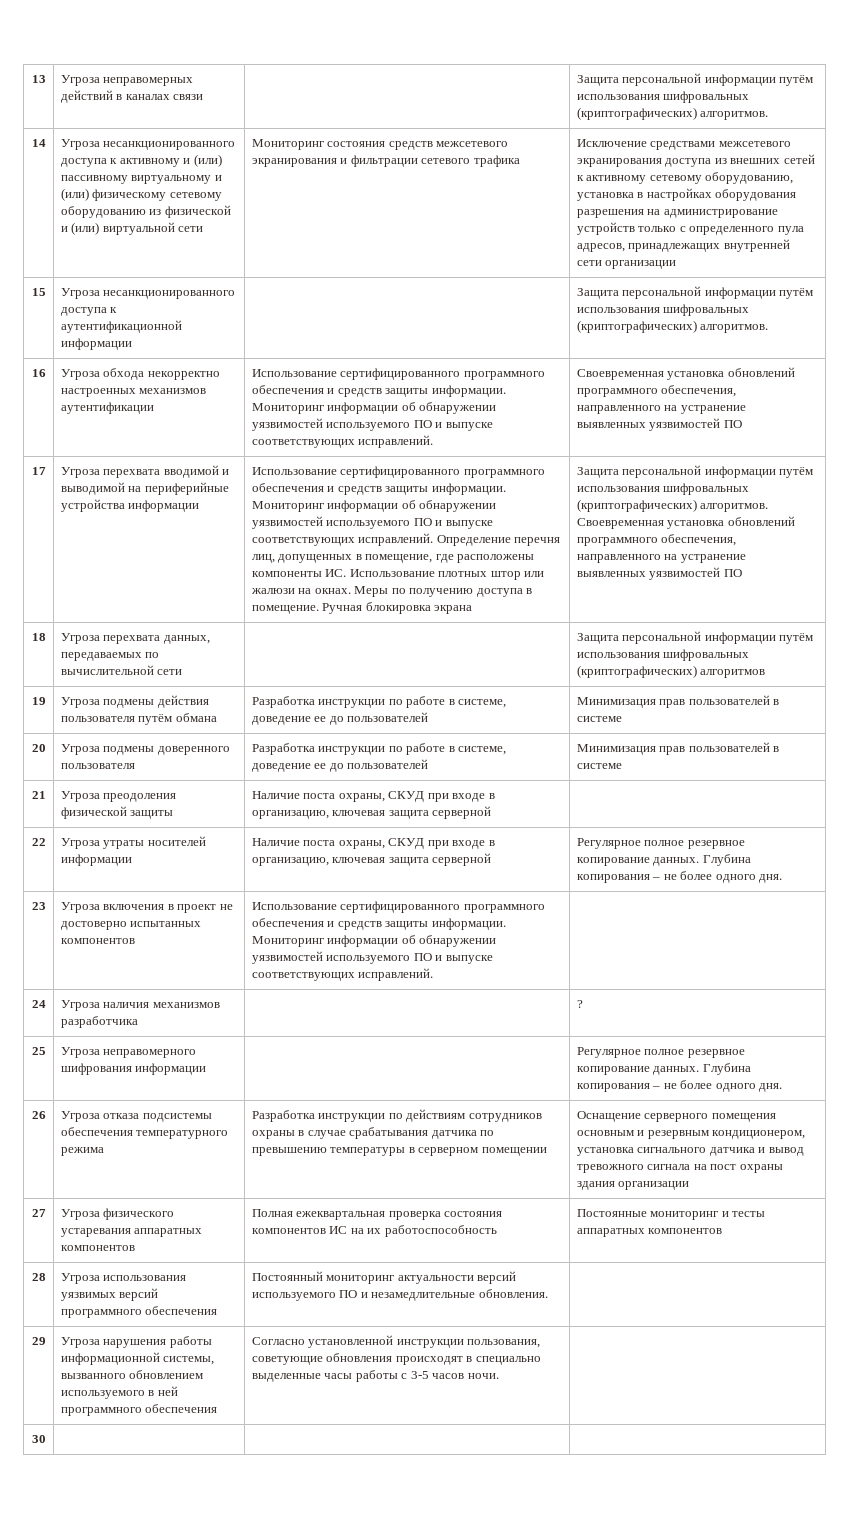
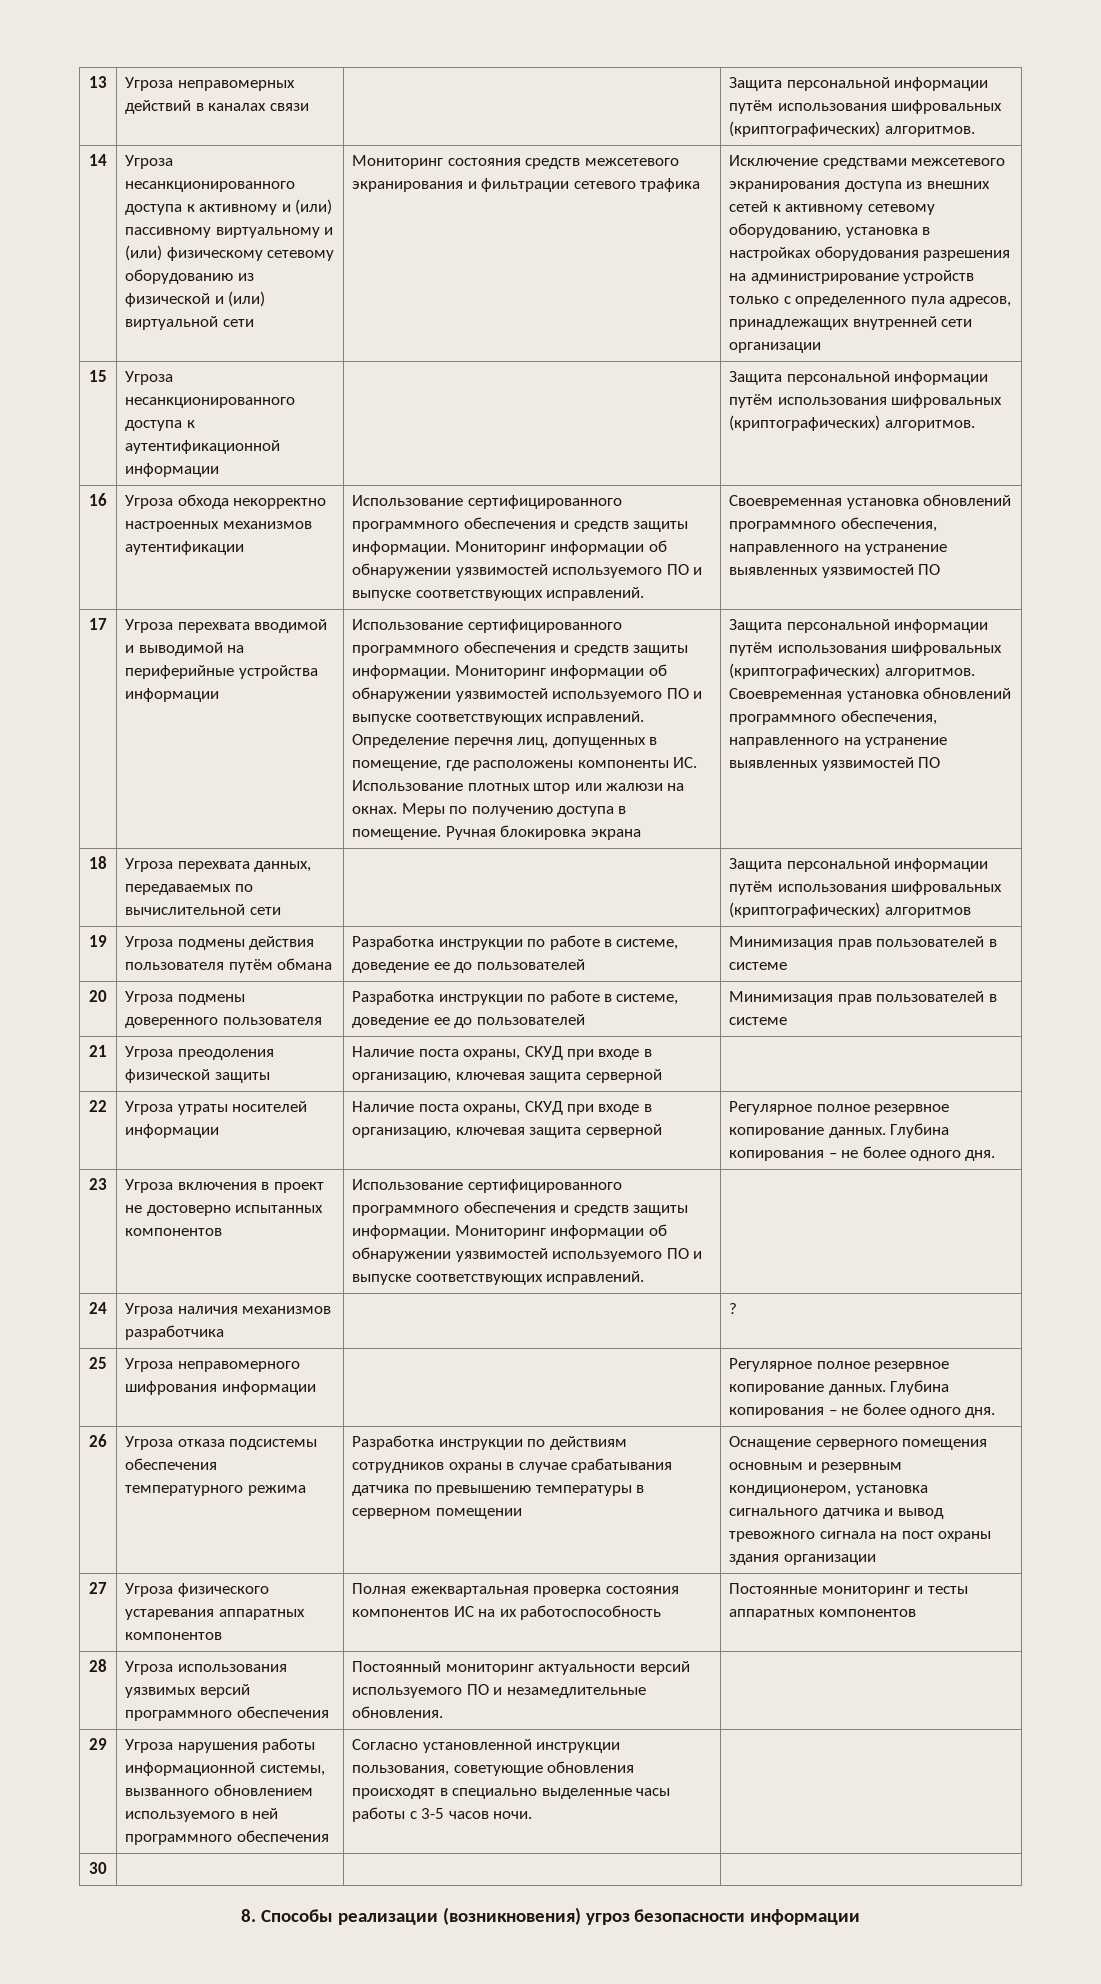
+ 8. Способы реализации (возникновения) угроз безопасности информации

